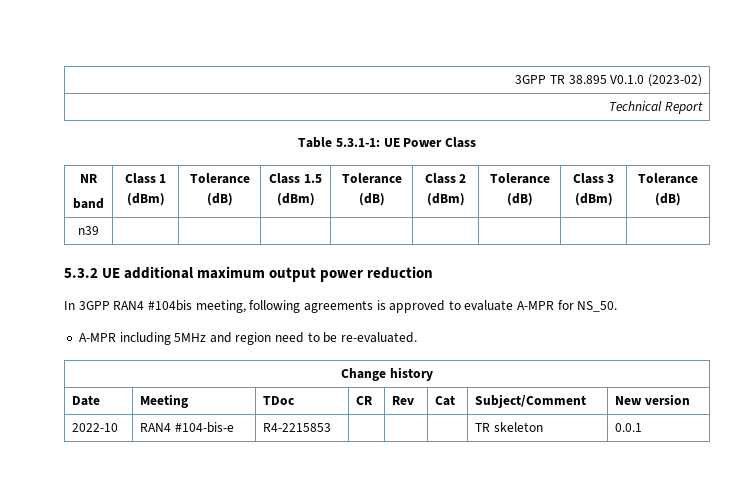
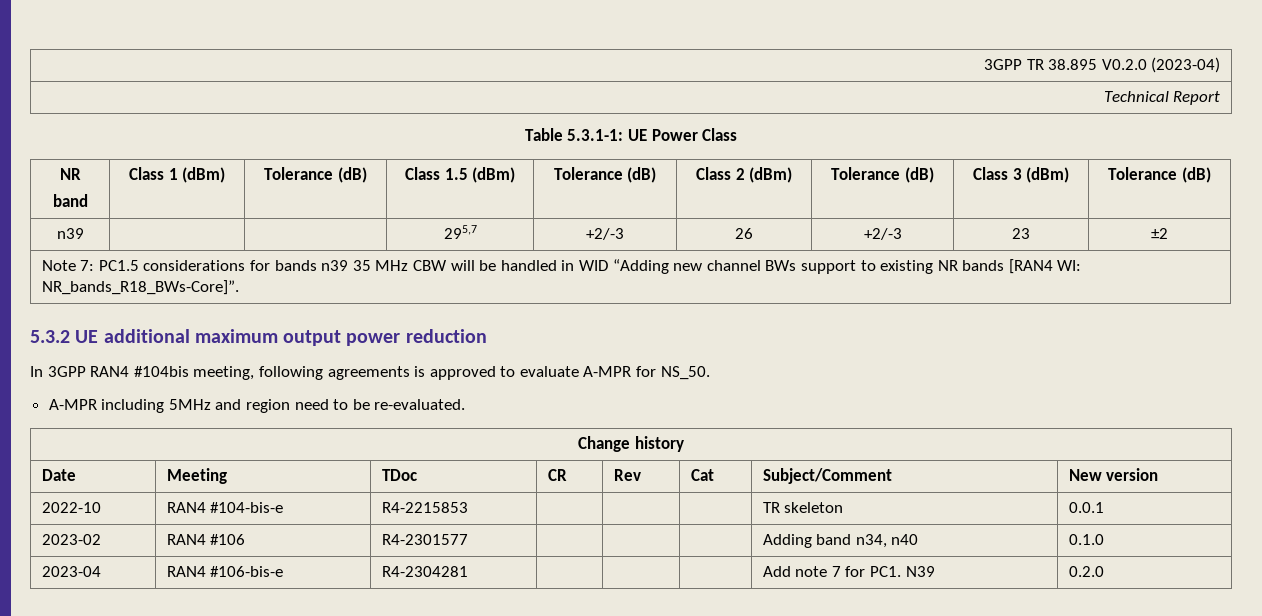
- 3GPP TR 38.895 V0.1.0 (2023-02)
+ 3GPP TR 38.895 V0.2.0 (2023-04)
- n39 | | | | | | | |
+ n39 | | | 295,7 | +2/-3 | 26 | +2/-3 | 23 | ±2
+ Note 7: PC1.5 considerations for bands n39 35 MHz CBW will be handled in WID “Adding new channel BWs support to existing NR bands [RAN4 WI: NR_bands_R18_BWs-Core]”.
+ 2023-02 | RAN4 #106 | R4-2301577 | | | | Adding band n34, n40 | 0.1.0
+ 2023-04 | RAN4 #106-bis-e | R4-2304281 | | | | Add note 7 for PC1. N39 | 0.2.0

